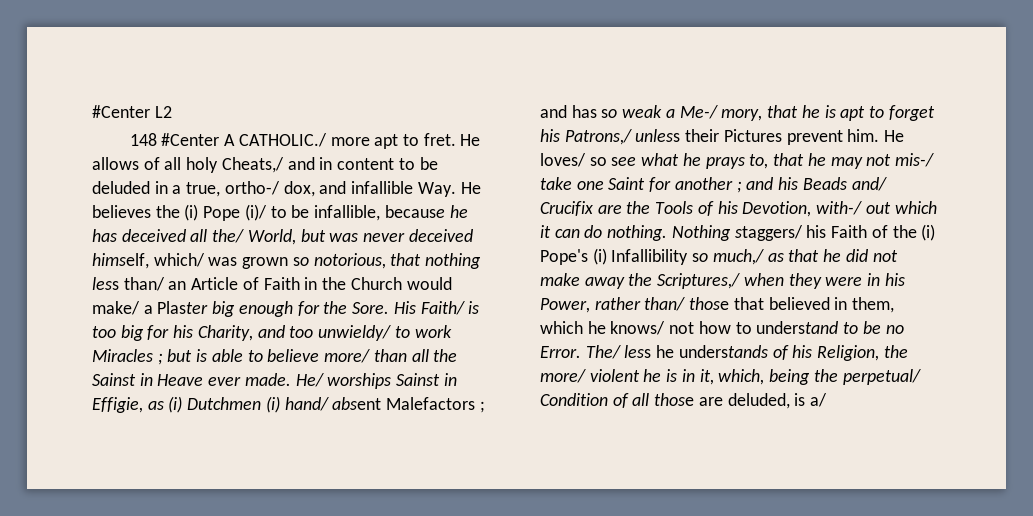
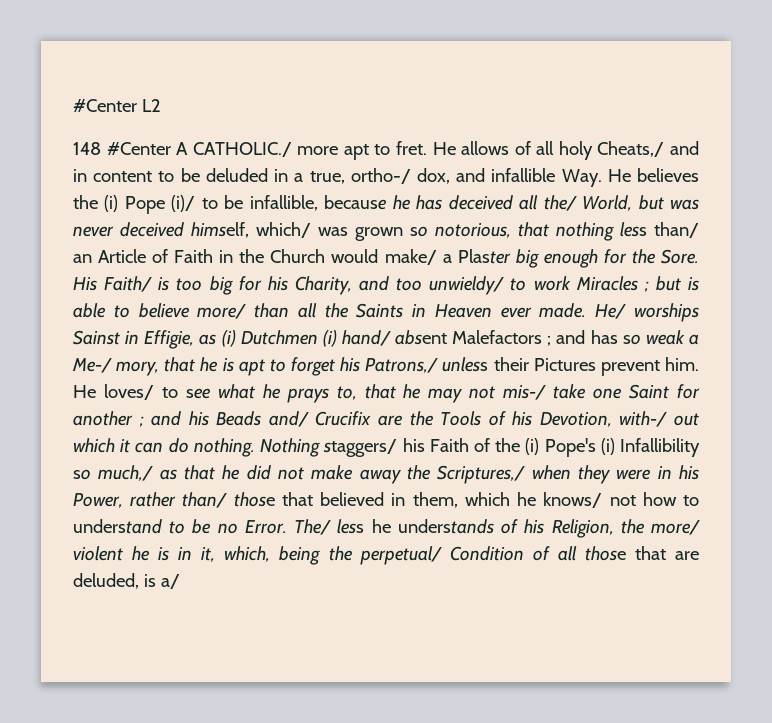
- His Faith/ is too big for his Charity, and too unwieldy/ to work Miracles ; but is able to believe more/ than all the Sainst in Heave ever made.
+ His Faith/ is too big for his Charity, and too unwieldy/ to work Miracles ; but is able to believe more/ than all the Saints in Heaven ever made.
- He loves/ so see what he prays to, that he may not mis-/ take one Saint for another ; and his Beads and/ Crucifix are the Tools of his Devotion, with-/ out which it can do nothing.
+ He loves/ to see what he prays to, that he may not mis-/ take one Saint for another ; and his Beads and/ Crucifix are the Tools of his Devotion, with-/ out which it can do nothing.
- The/ less he understands of his Religion, the more/ violent he is in it, which, being the perpetual/ Condition of all those are deluded, is a/
+ The/ less he understands of his Religion, the more/ violent he is in it, which, being the perpetual/ Condition of all those that are deluded, is a/

